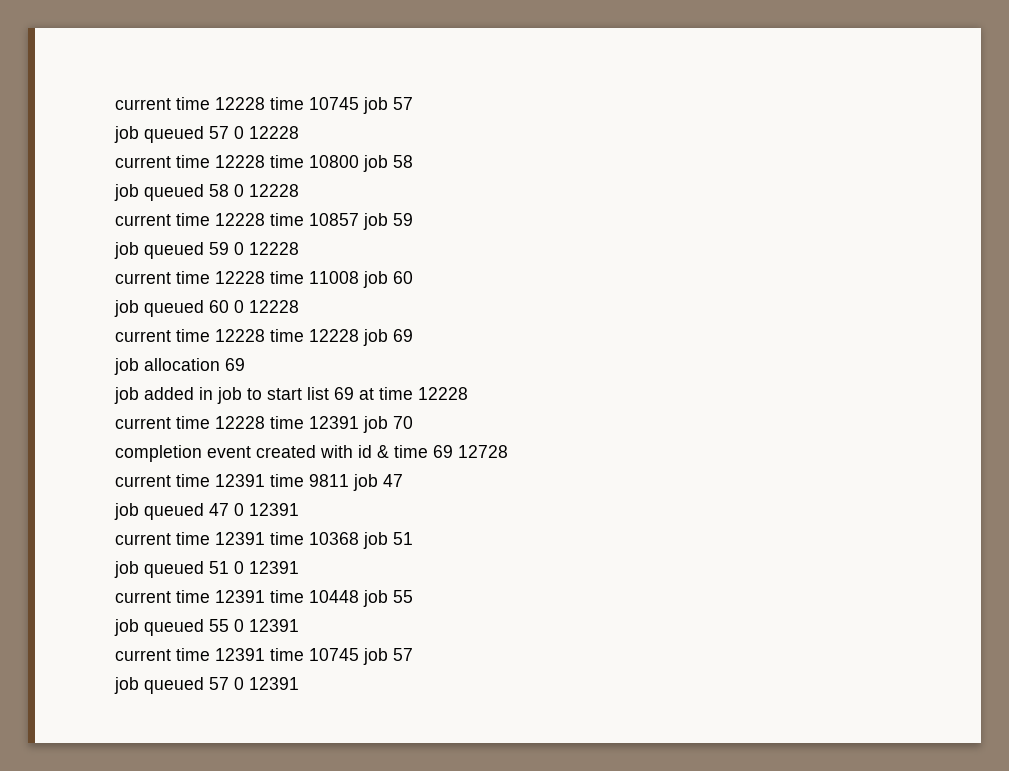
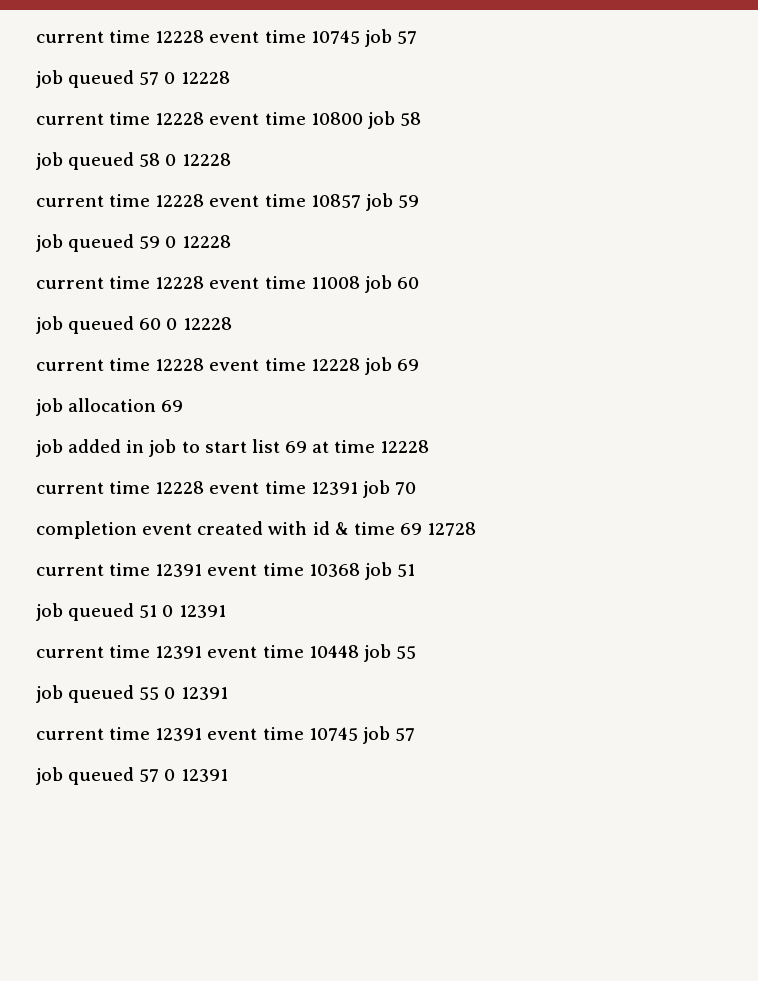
- current time 12228 time 10745 job 57
+ current time 12228 event time 10745 job 57
- current time 12228 time 10800 job 58
+ current time 12228 event time 10800 job 58
- current time 12228 time 10857 job 59
+ current time 12228 event time 10857 job 59
- current time 12228 time 11008 job 60
+ current time 12228 event time 11008 job 60
- current time 12228 time 12228 job 69
+ current time 12228 event time 12228 job 69
- current time 12228 time 12391 job 70
+ current time 12228 event time 12391 job 70
- current time 12391 time 9811 job 47
- job queued 47 0 12391
- current time 12391 time 10368 job 51
+ current time 12391 event time 10368 job 51
- current time 12391 time 10448 job 55
+ current time 12391 event time 10448 job 55
- current time 12391 time 10745 job 57
+ current time 12391 event time 10745 job 57

